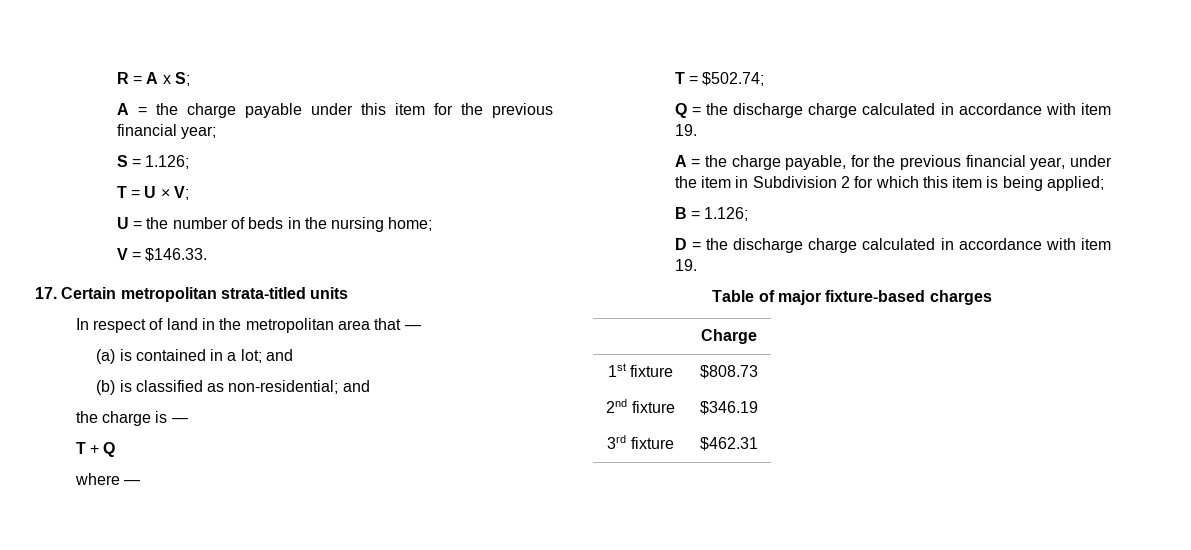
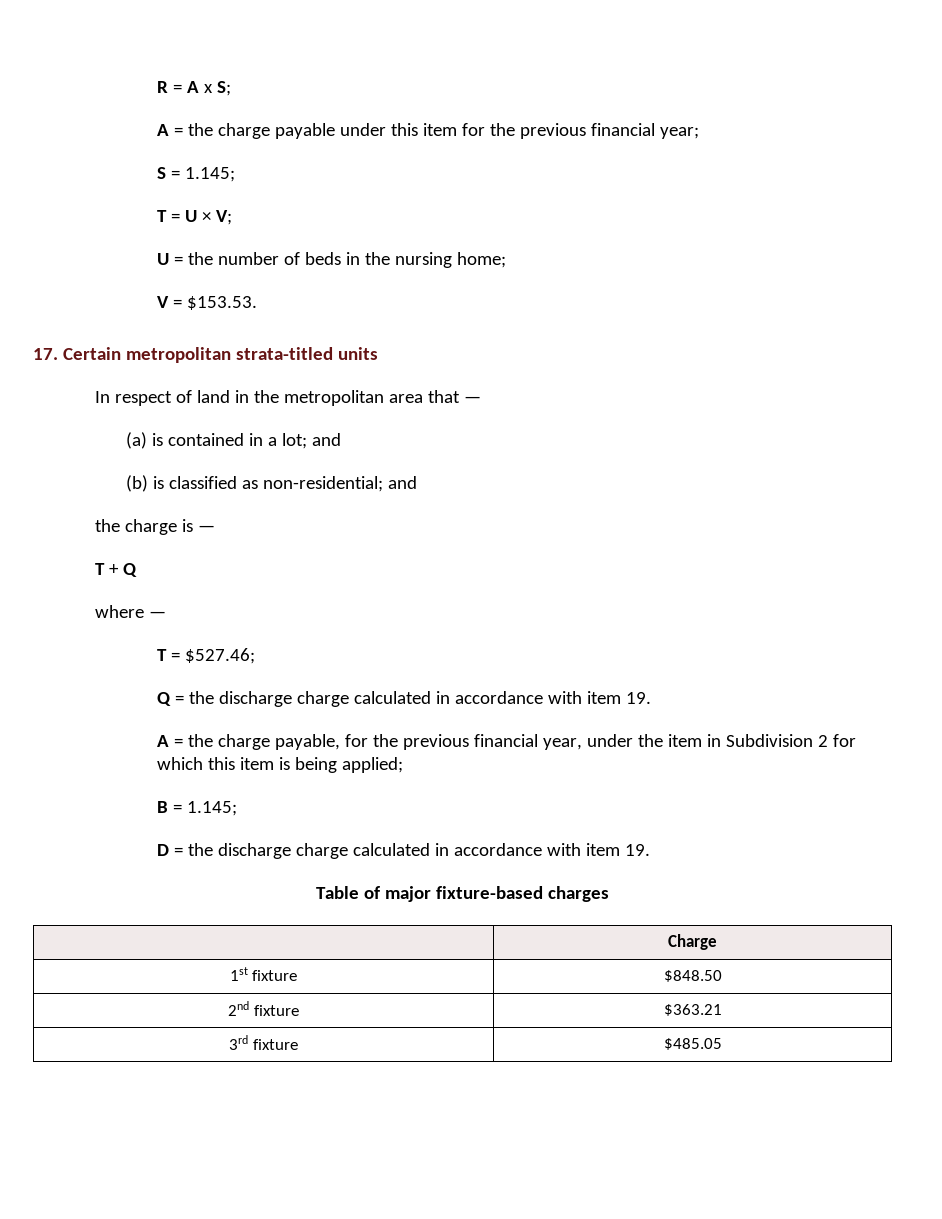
- S = 1.126;
+ S = 1.145;
- V = $146.33.
+ V = $153.53.
- T = $502.74;
+ T = $527.46;
- B = 1.126;
+ B = 1.145;
- 1st fixture | $808.73
+ 1st fixture | $848.50
- 2nd fixture | $346.19
+ 2nd fixture | $363.21
- 3rd fixture | $462.31
+ 3rd fixture | $485.05

